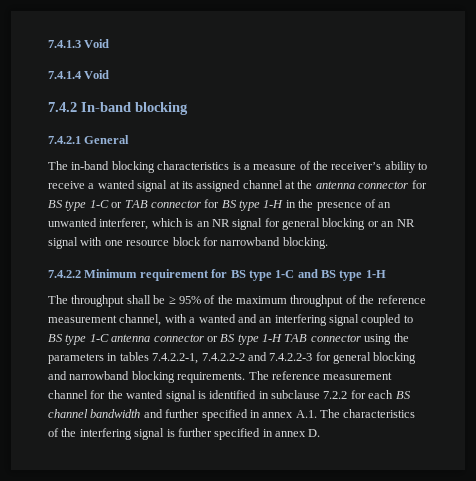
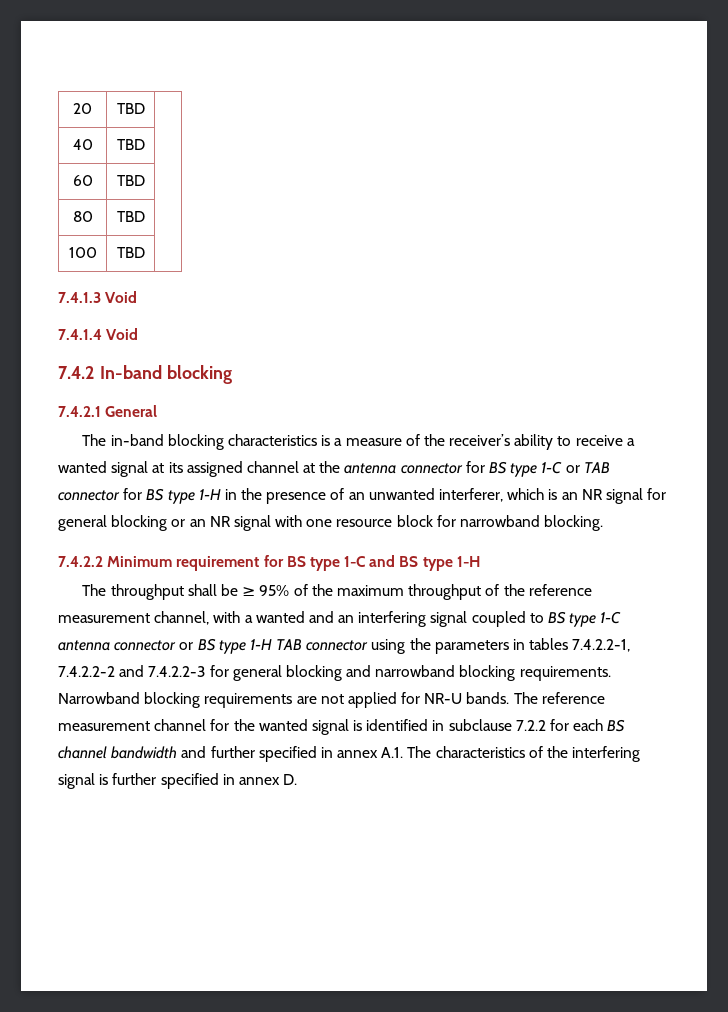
+ 20 | TBD |
+ 40 | TBD |
+ 60 | TBD |
+ 80 | TBD |
+ 100 | TBD |
+ Narrowband blocking requirements are not applied for NR-U bands.

